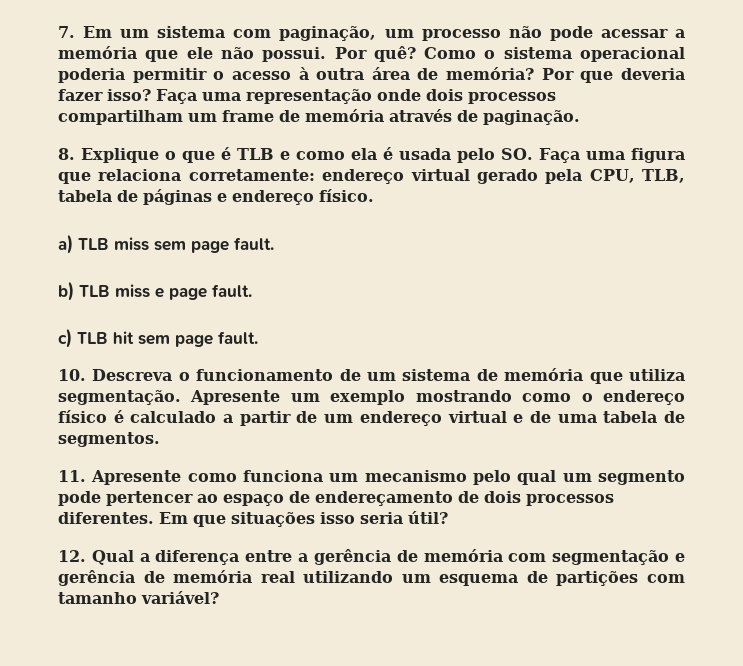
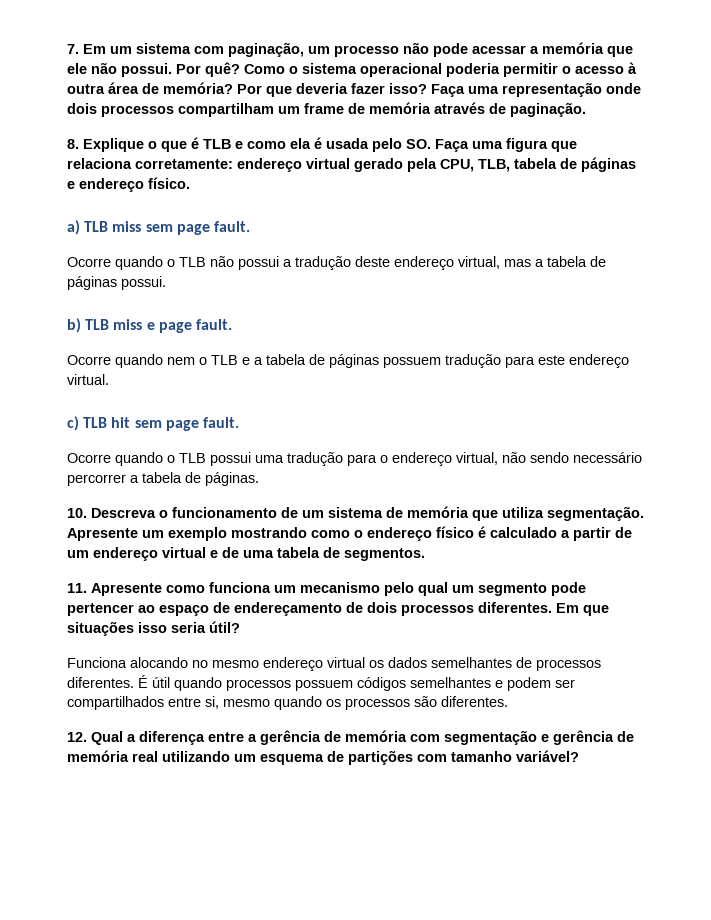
+ Ocorre quando o TLB não possui a tradução deste endereço virtual, mas a tabela de páginas possui.
+ Ocorre quando nem o TLB e a tabela de páginas possuem tradução para este endereço virtual.
+ Ocorre quando o TLB possui uma tradução para o endereço virtual, não sendo necessário percorrer a tabela de páginas.
+ Funciona alocando no mesmo endereço virtual os dados semelhantes de processos diferentes. É útil quando processos possuem códigos semelhantes e podem ser compartilhados entre si, mesmo quando os processos são diferentes.

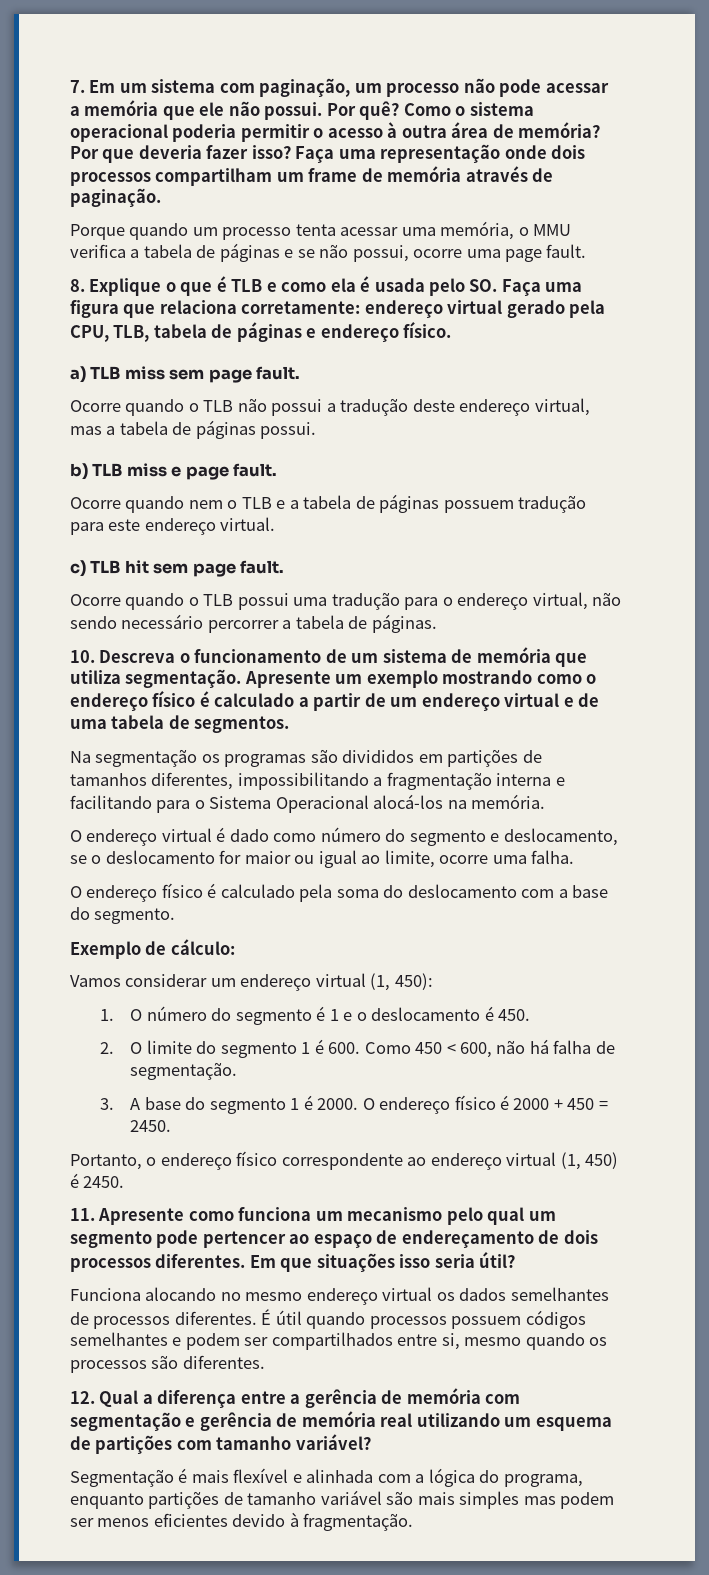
+ Porque quando um processo tenta acessar uma memória, o MMU verifica a tabela de páginas e se não possui, ocorre uma page fault.
+ Na segmentação os programas são divididos em partições de tamanhos diferentes, impossibilitando a fragmentação interna e facilitando para o Sistema Operacional alocá-los na memória.
+ O endereço virtual é dado como número do segmento e deslocamento, se o deslocamento for maior ou igual ao limite, ocorre uma falha.
+ O endereço físico é calculado pela soma do deslocamento com a base do segmento.
+ Exemplo de cálculo:
+ Vamos considerar um endereço virtual (1, 450):
+ 1. O número do segmento é 1 e o deslocamento é 450.
+ 2. O limite do segmento 1 é 600. Como 450 < 600, não há falha de segmentação.
+ 3. A base do segmento 1 é 2000. O endereço físico é 2000 + 450 = 2450.
+ Portanto, o endereço físico correspondente ao endereço virtual (1, 450) é 2450.
+ Segmentação é mais flexível e alinhada com a lógica do programa, enquanto partições de tamanho variável são mais simples mas podem ser menos eficientes devido à fragmentação.

